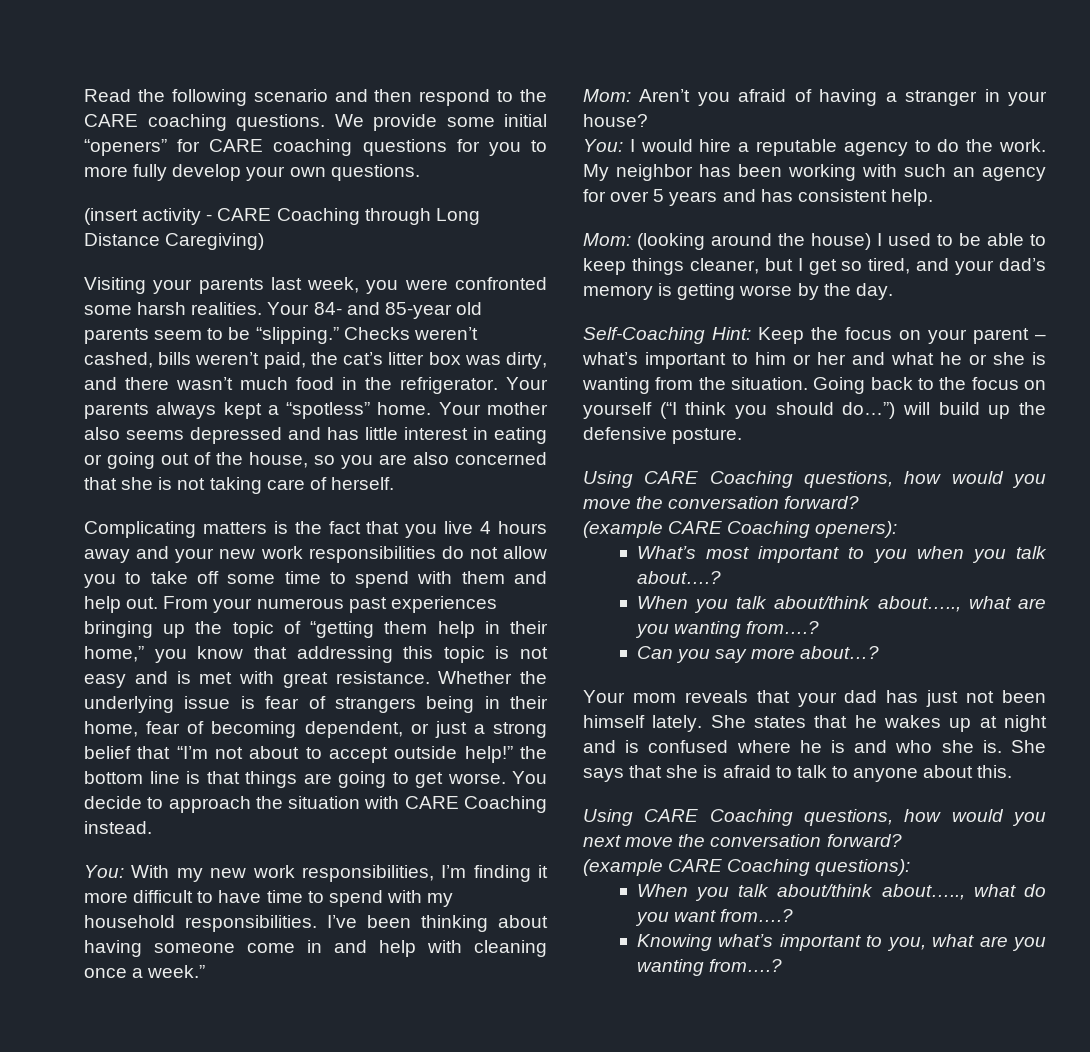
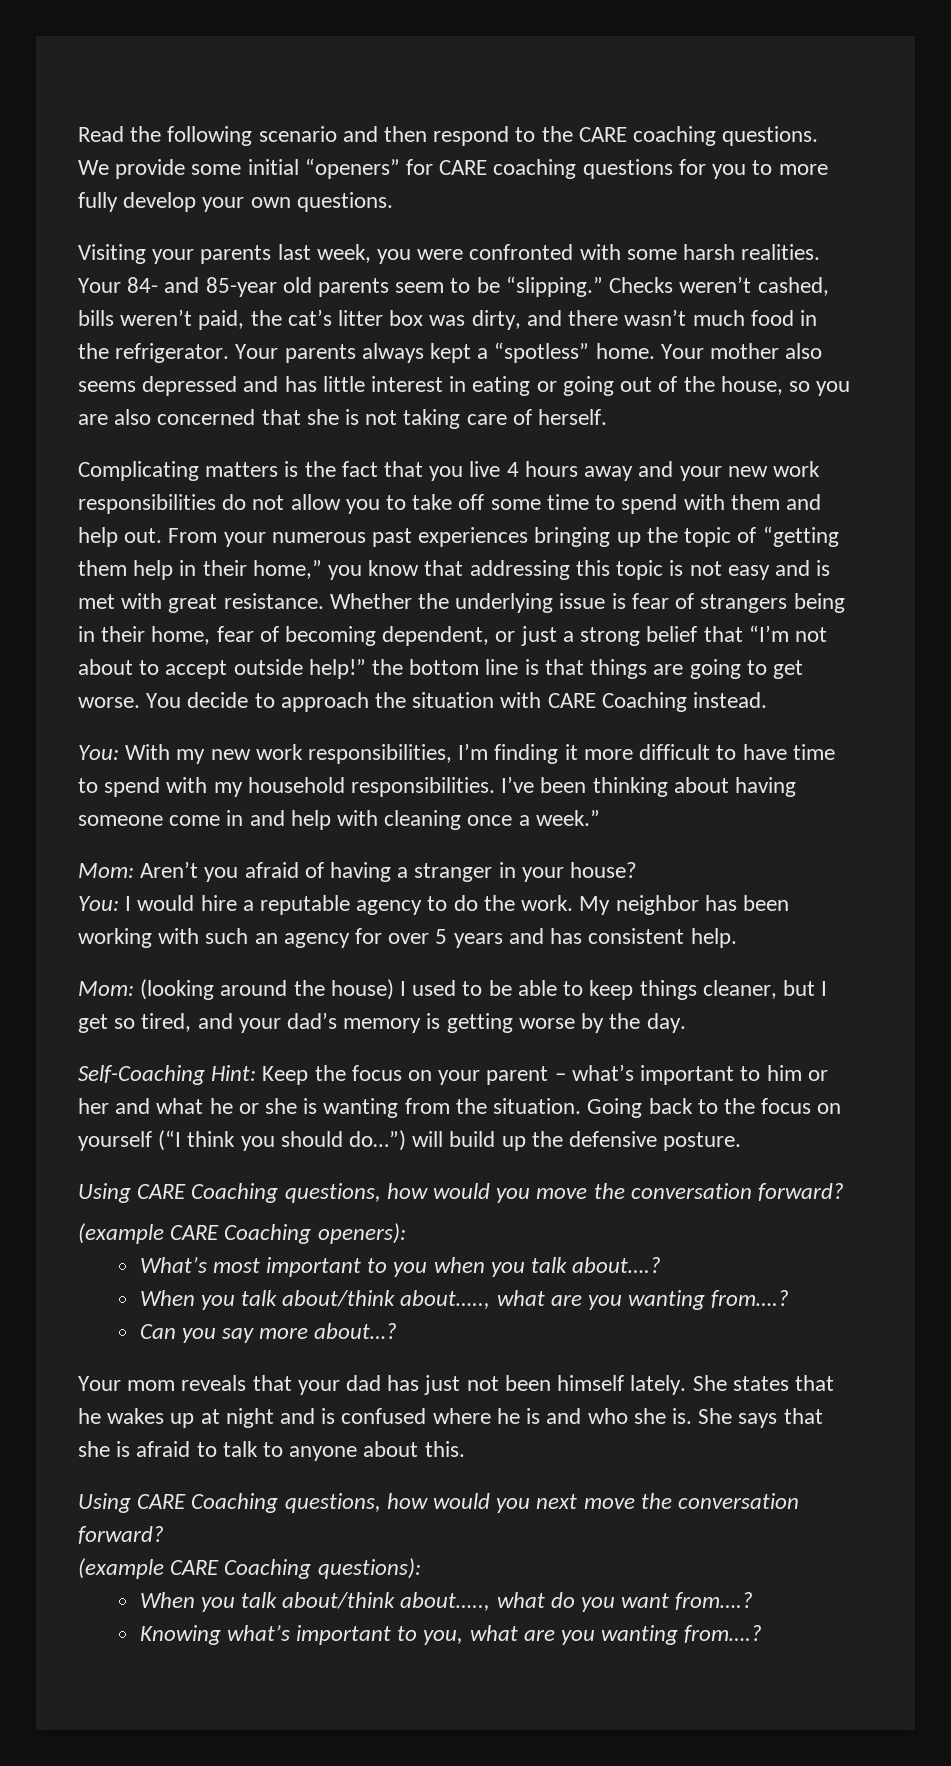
- (insert activity - CARE Coaching through Long Distance Caregiving)
- Visiting your parents last week, you were confronted some harsh realities.
+ Visiting your parents last week, you were confronted with some harsh realities.

